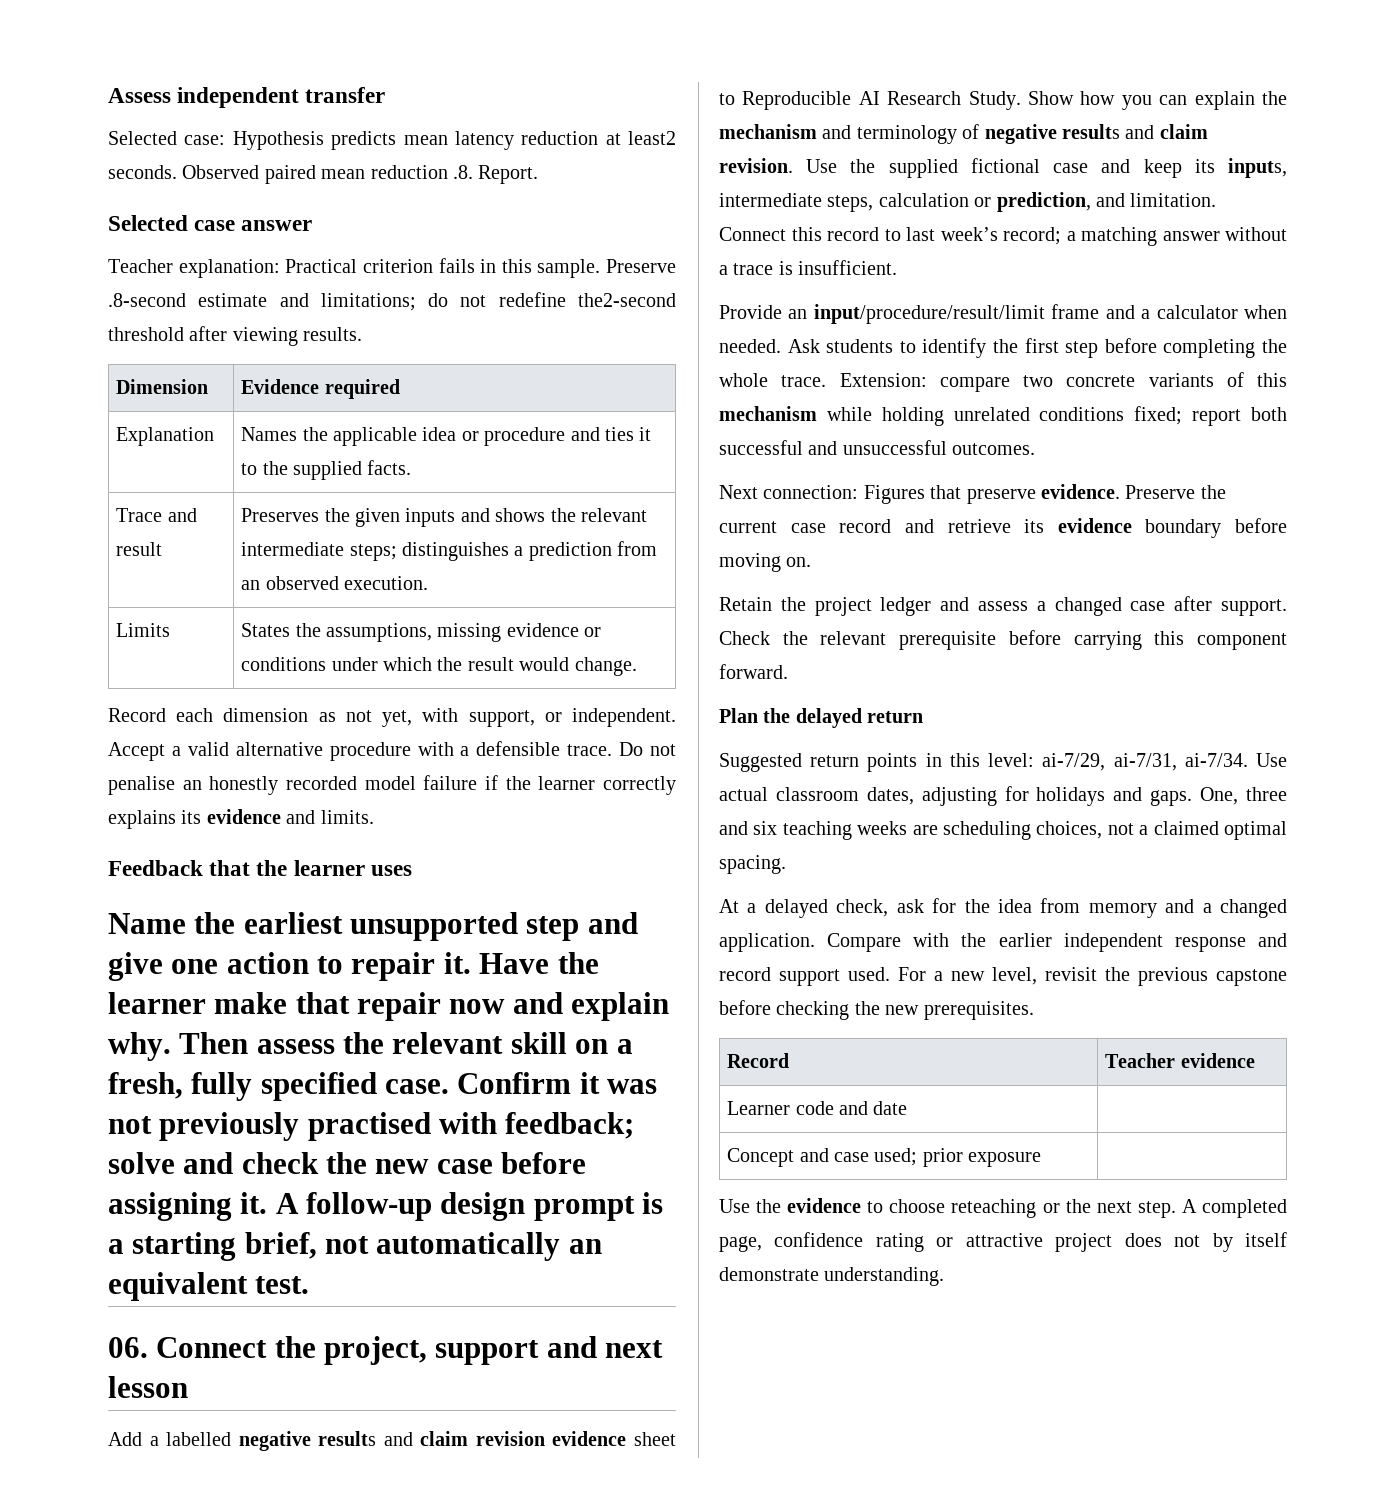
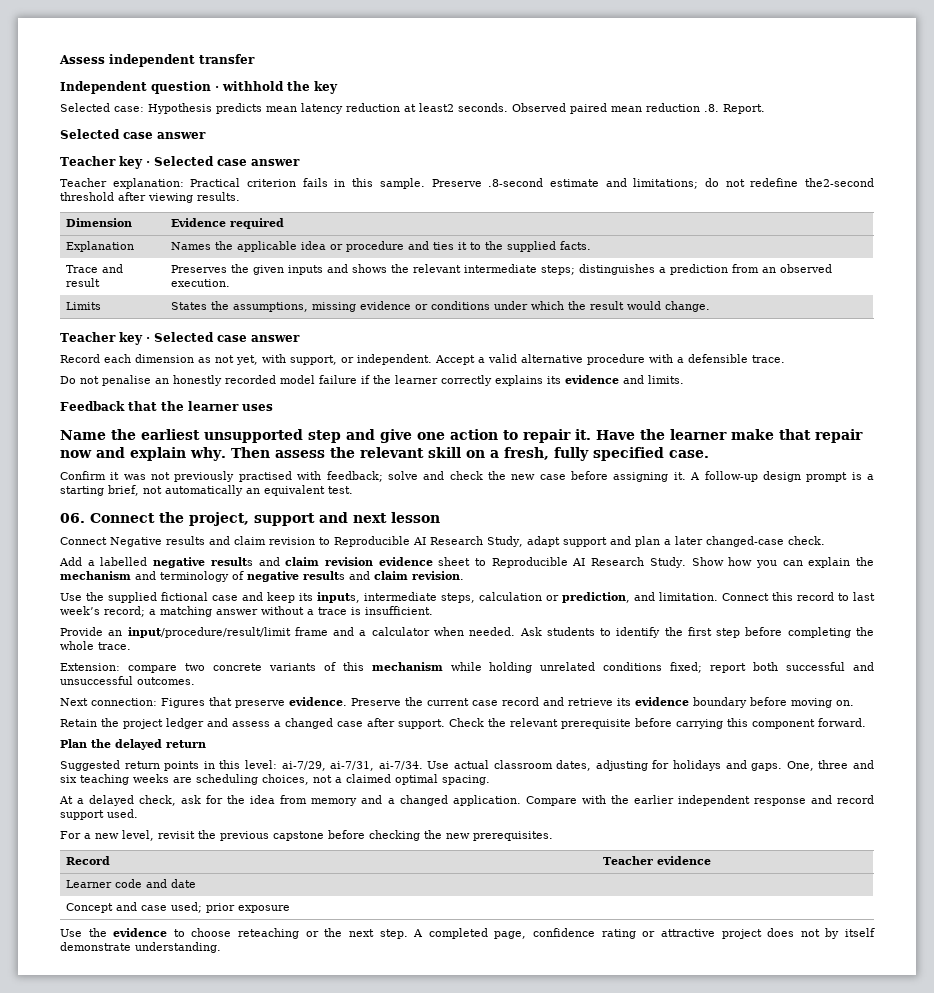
+ Independent question · withhold the key
  Observed paired mean reduction .8. Report.
  Selected case answer
+ Teacher key · Selected case answer
  Limits | States the assumptions, missing evidence or conditions under which the result would change.
+ Teacher key · Selected case answer
- Accept a valid alternative procedure with a defensible trace. Do not penalise an honestly recorded model failure if the learner correctly explains its evidence and limits.
+ Accept a valid alternative procedure with a defensible trace.
+ Do not penalise an honestly recorded model failure if the learner correctly explains its evidence and limits.
- Then assess the relevant skill on a fresh, fully specified case. Confirm it was not previously practised with feedback; solve and check the new case before assigning it.
+ Then assess the relevant skill on a fresh, fully specified case.
+ Confirm it was not previously practised with feedback; solve and check the new case before assigning it.
+ Connect Negative results and claim revision to Reproducible AI Research Study, adapt support and plan a later changed-case check.
- Show how you can explain the mechanism and terminology of negative results and claim revision. Use the supplied fictional case and keep its inputs, intermediate steps, calculation or prediction, and limitation.
+ Show how you can explain the mechanism and terminology of negative results and claim revision.
+ Use the supplied fictional case and keep its inputs, intermediate steps, calculation or prediction, and limitation.
- Ask students to identify the first step before completing the whole trace. Extension: compare two concrete variants of this mechanism while holding unrelated conditions fixed; report both successful and unsuccessful outcomes.
+ Ask students to identify the first step before completing the whole trace.
+ Extension: compare two concrete variants of this mechanism while holding unrelated conditions fixed; report both successful and unsuccessful outcomes.
- Compare with the earlier independent response and record support used. For a new level, revisit the previous capstone before checking the new prerequisites.
+ Compare with the earlier independent response and record support used.
+ For a new level, revisit the previous capstone before checking the new prerequisites.

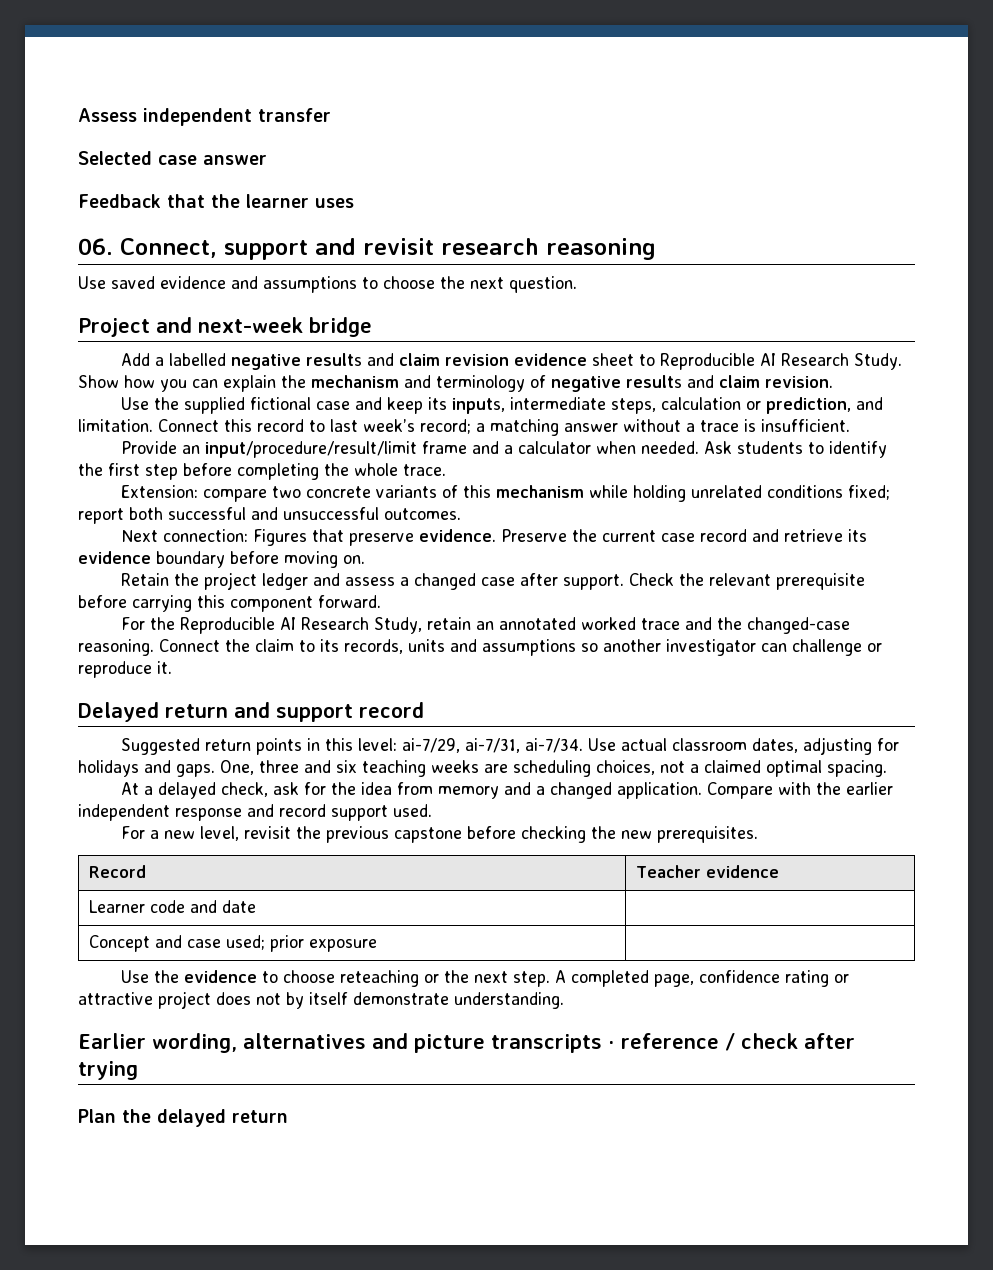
- Independent question · withhold the key
- Selected case: Hypothesis predicts mean latency reduction at least2 seconds. Observed paired mean reduction .8. Report.
  Selected case answer
- Teacher key · Selected case answer
- Teacher explanation: Practical criterion fails in this sample. Preserve .8-second estimate and limitations; do not redefine the2-second threshold after viewing results.
- Dimension | Evidence required
- Explanation | Names the applicable idea or procedure and ties it to the supplied facts.
- Trace and result | Preserves the given inputs and shows the relevant intermediate steps; distinguishes a prediction from an observed execution.
- Limits | States the assumptions, missing evidence or conditions under which the result would change.
- Teacher key · Selected case answer
- Record each dimension as not yet, with support, or independent. Accept a valid alternative procedure with a defensible trace.
- Do not penalise an honestly recorded model failure if the learner correctly explains its evidence and limits.
- Name the earliest unsupported step and give one action to repair it. Have the learner make that repair now and explain why. Then assess the relevant skill on a fresh, fully specified case.
- Confirm it was not previously practised with feedback; solve and check the new case before assigning it. A follow-up design prompt is a starting brief, not automatically an equivalent test.
- 06. Connect the project, support and next lesson
- Connect Negative results and claim revision to Reproducible AI Research Study, adapt support and plan a later changed-case check.
+ 06. Connect, support and revisit research reasoning
+ Use saved evidence and assumptions to choose the next question.
+ Project and next-week bridge
- Plan the delayed return
+ For the Reproducible AI Research Study, retain an annotated worked trace and the changed-case reasoning. Connect the claim to its records, units and assumptions so another investigator can challenge or reproduce it.
+ Delayed return and support record
+ Earlier wording, alternatives and picture transcripts · reference / check after trying
+ Plan the delayed return

